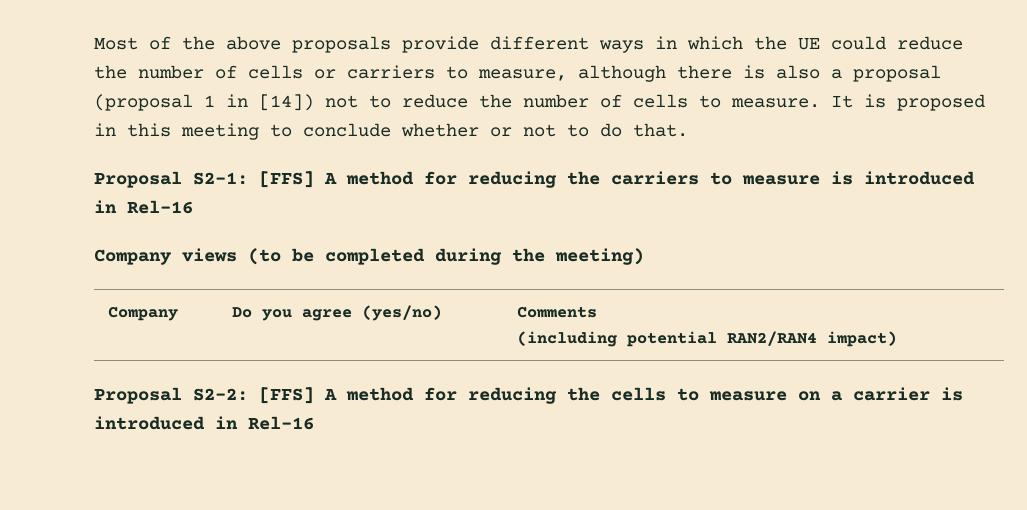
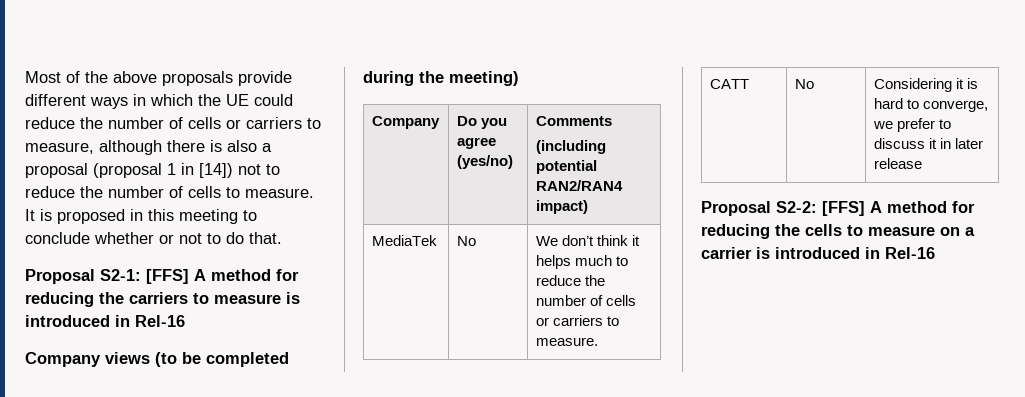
+ MediaTek | No | We don’t think it helps much to reduce the number of cells or carriers to measure.
+ CATT | No | Considering it is hard to converge, we prefer to discuss it in later release

